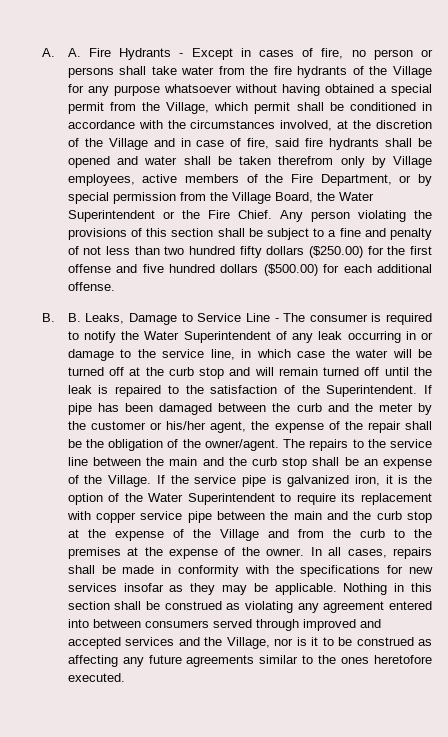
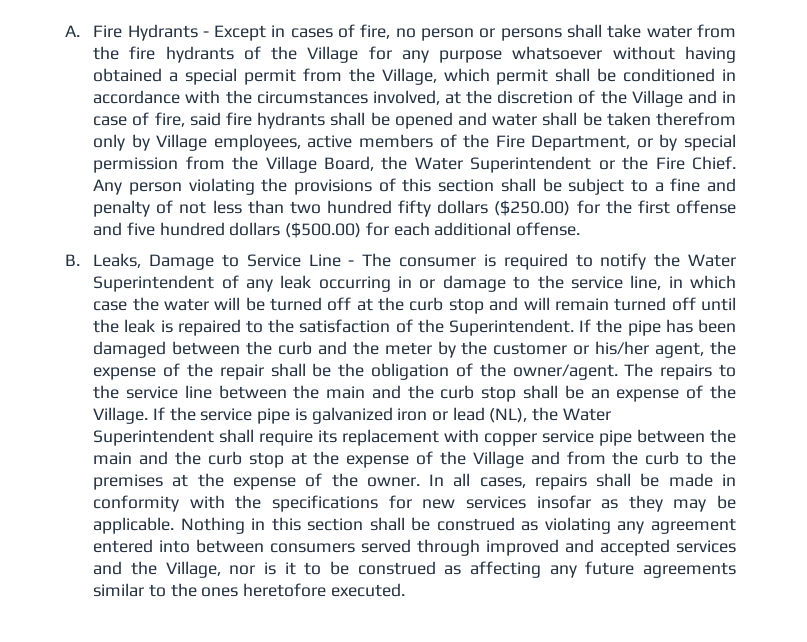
- A. A. Fire Hydrants - Except in cases of fire, no person or persons shall take water from the fire hydrants of the Village for any purpose whatsoever without having obtained a special permit from the Village, which permit shall be conditioned in accordance with the circumstances involved, at the discretion of the Village and in case of fire, said fire hydrants shall be opened and water shall be taken therefrom only by Village employees, active members of the Fire Department, or by special permission from the Village Board, the Water Superintendent or the Fire Chief.
+ A. Fire Hydrants - Except in cases of fire, no person or persons shall take water from the fire hydrants of the Village for any purpose whatsoever without having obtained a special permit from the Village, which permit shall be conditioned in accordance with the circumstances involved, at the discretion of the Village and in case of fire, said fire hydrants shall be opened and water shall be taken therefrom only by Village employees, active members of the Fire Department, or by special permission from the Village Board, the Water Superintendent or the Fire Chief.
- B. B. Leaks, Damage to Service Line - The consumer is required to notify the Water Superintendent of any leak occurring in or damage to the service line, in which case the water will be turned off at the curb stop and will remain turned off until the leak is repaired to the satisfaction of the Superintendent.
+ B. Leaks, Damage to Service Line - The consumer is required to notify the Water Superintendent of any leak occurring in or damage to the service line, in which case the water will be turned off at the curb stop and will remain turned off until the leak is repaired to the satisfaction of the Superintendent.
- If pipe has been damaged between the curb and the meter by the customer or his/her agent, the expense of the repair shall be the obligation of the owner/agent.
+ If the pipe has been damaged between the curb and the meter by the customer or his/her agent, the expense of the repair shall be the obligation of the owner/agent.
- If the service pipe is galvanized iron, it is the option of the Water Superintendent to require its replacement with copper service pipe between the main and the curb stop at the expense of the Village and from the curb to the premises at the expense of the owner.
+ If the service pipe is galvanized iron or lead (NL), the Water Superintendent shall require its replacement with copper service pipe between the main and the curb stop at the expense of the Village and from the curb to the premises at the expense of the owner.

